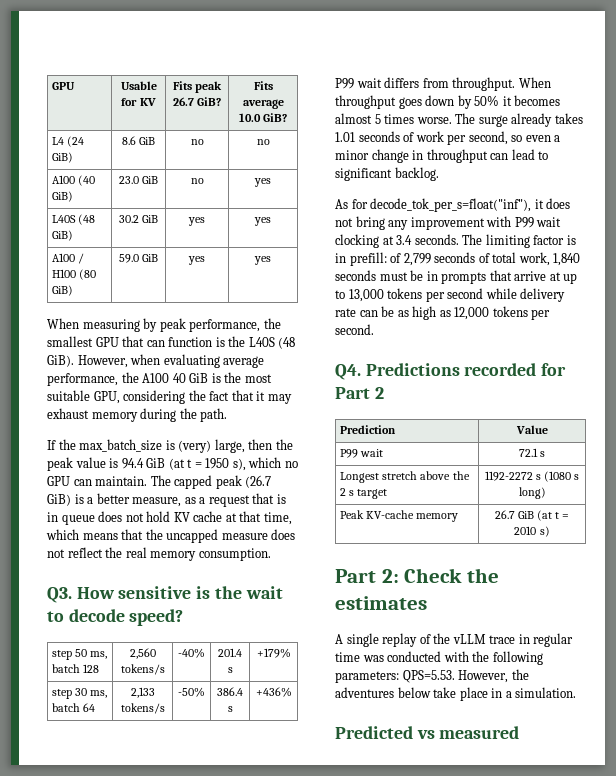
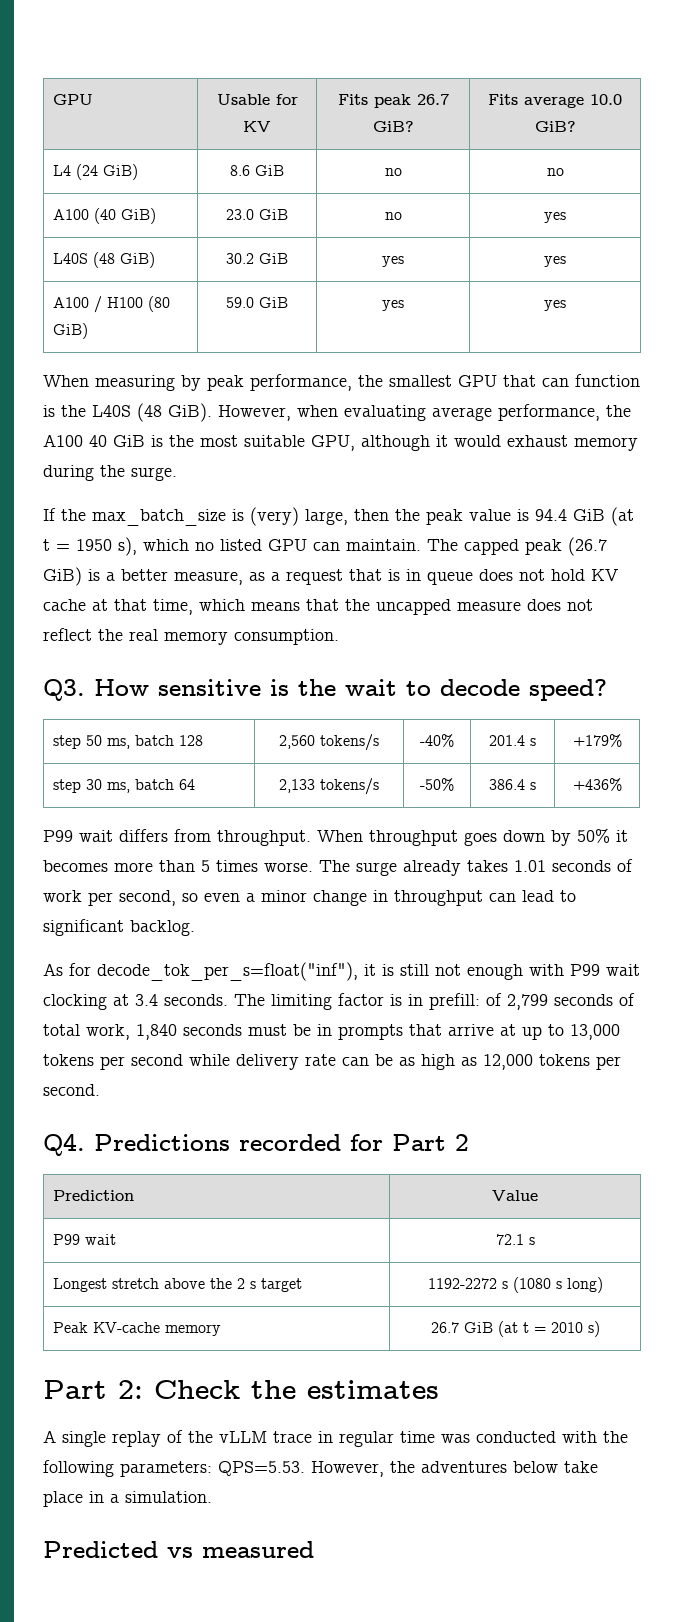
- However, when evaluating average performance, the A100 40 GiB is the most suitable GPU, considering the fact that it may exhaust memory during the path.
+ However, when evaluating average performance, the A100 40 GiB is the most suitable GPU, although it would exhaust memory during the surge.
- If the max_batch_size is (very) large, then the peak value is 94.4 GiB (at t = 1950 s), which no GPU can maintain.
+ If the max_batch_size is (very) large, then the peak value is 94.4 GiB (at t = 1950 s), which no listed GPU can maintain.
- When throughput goes down by 50% it becomes almost 5 times worse.
+ When throughput goes down by 50% it becomes more than 5 times worse.
- As for decode_tok_per_s=float("inf"), it does not bring any improvement with P99 wait clocking at 3.4 seconds.
+ As for decode_tok_per_s=float("inf"), it is still not enough with P99 wait clocking at 3.4 seconds.

